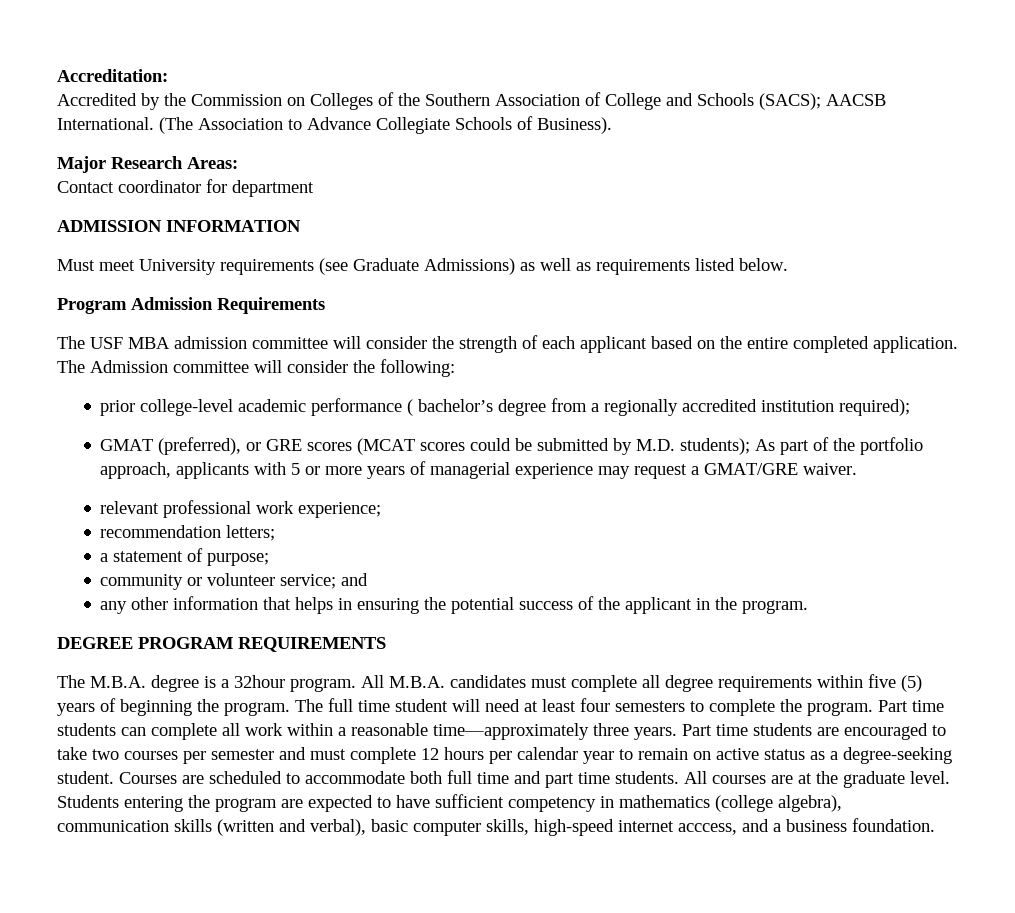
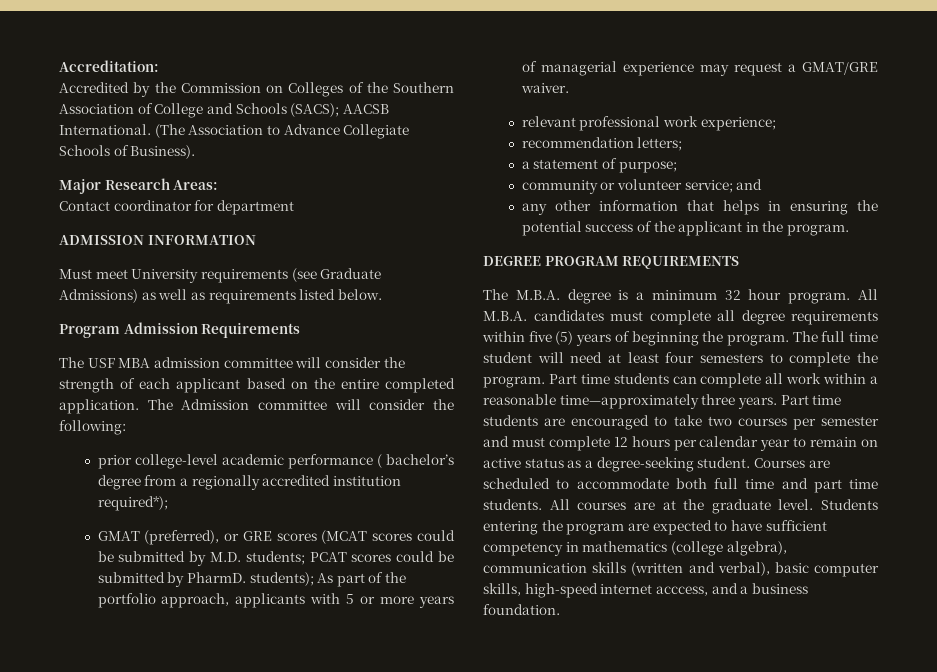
- prior college-level academic performance ( bachelor’s degree from a regionally accredited institution required);
+ prior college-level academic performance ( bachelor’s degree from a regionally accredited institution required*);
- GMAT (preferred), or GRE scores (MCAT scores could be submitted by M.D. students); As part of the portfolio approach, applicants with 5 or more years of managerial experience may request a GMAT/GRE waiver.
+ GMAT (preferred), or GRE scores (MCAT scores could be submitted by M.D. students; PCAT scores could be submitted by PharmD. students); As part of the portfolio approach, applicants with 5 or more years of managerial experience may request a GMAT/GRE waiver.
- The M.B.A. degree is a 32hour program.
+ The M.B.A. degree is a minimum 32 hour program.

